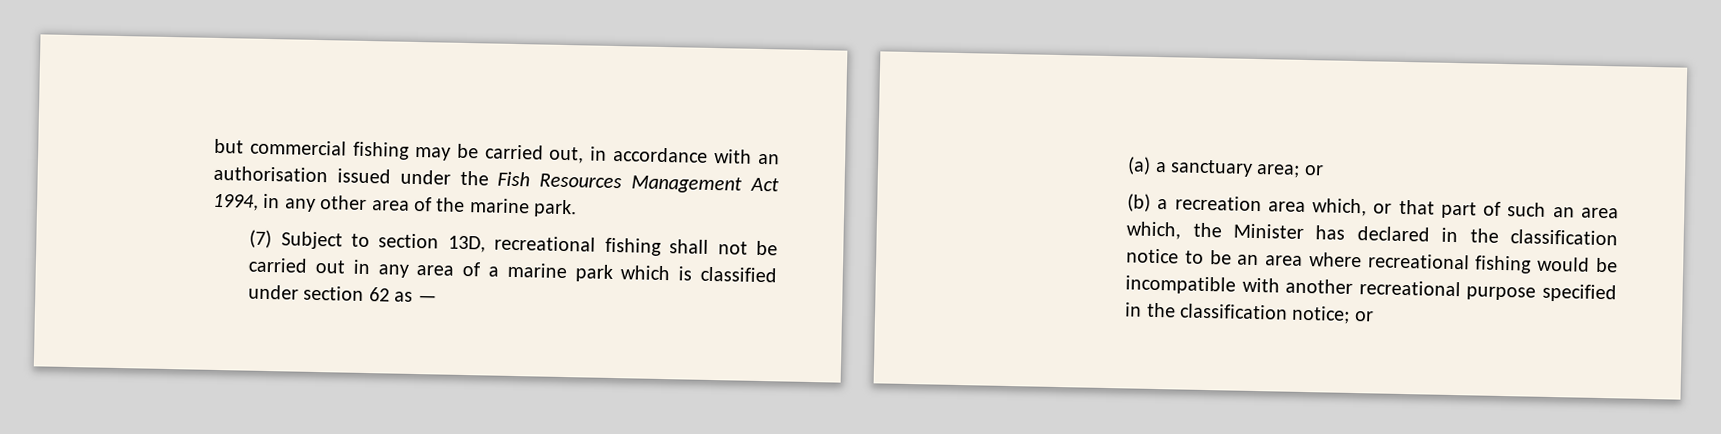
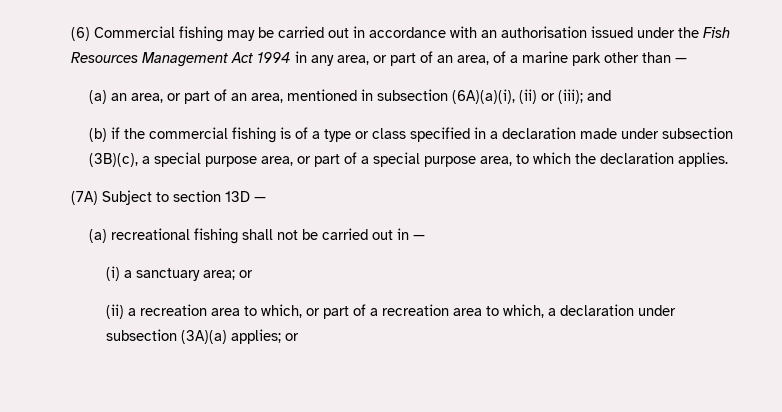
- but commercial fishing may be carried out, in accordance with an authorisation issued under the Fish Resources Management Act 1994, in any other area of the marine park.
- (7) Subject to section 13D, recreational fishing shall not be carried out in any area of a marine park which is classified under section 62 as —
- (a) a sanctuary area; or
+ (6) Commercial fishing may be carried out in accordance with an authorisation issued under the Fish Resources Management Act 1994 in any area, or part of an area, of a marine park other than —
+ (a) an area, or part of an area, mentioned in subsection (6A)(a)(i), (ii) or (iii); and
+ (b) if the commercial fishing is of a type or class specified in a declaration made under subsection (3B)(c), a special purpose area, or part of a special purpose area, to which the declaration applies.
+ (7A) Subject to section 13D —
+ (a) recreational fishing shall not be carried out in —
+ (i) a sanctuary area; or
- (b) a recreation area which, or that part of such an area which, the Minister has declared in the classification notice to be an area where recreational fishing would be incompatible with another recreational purpose specified in the classification notice; or
+ (ii) a recreation area to which, or part of a recreation area to which, a declaration under subsection (3A)(a) applies; or

